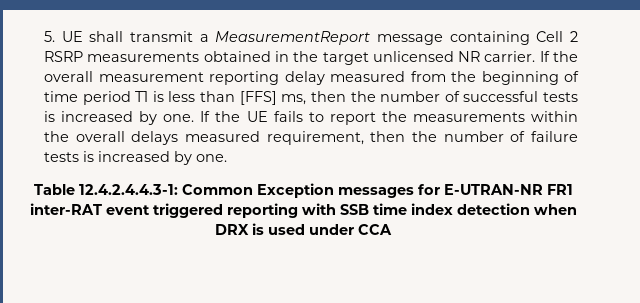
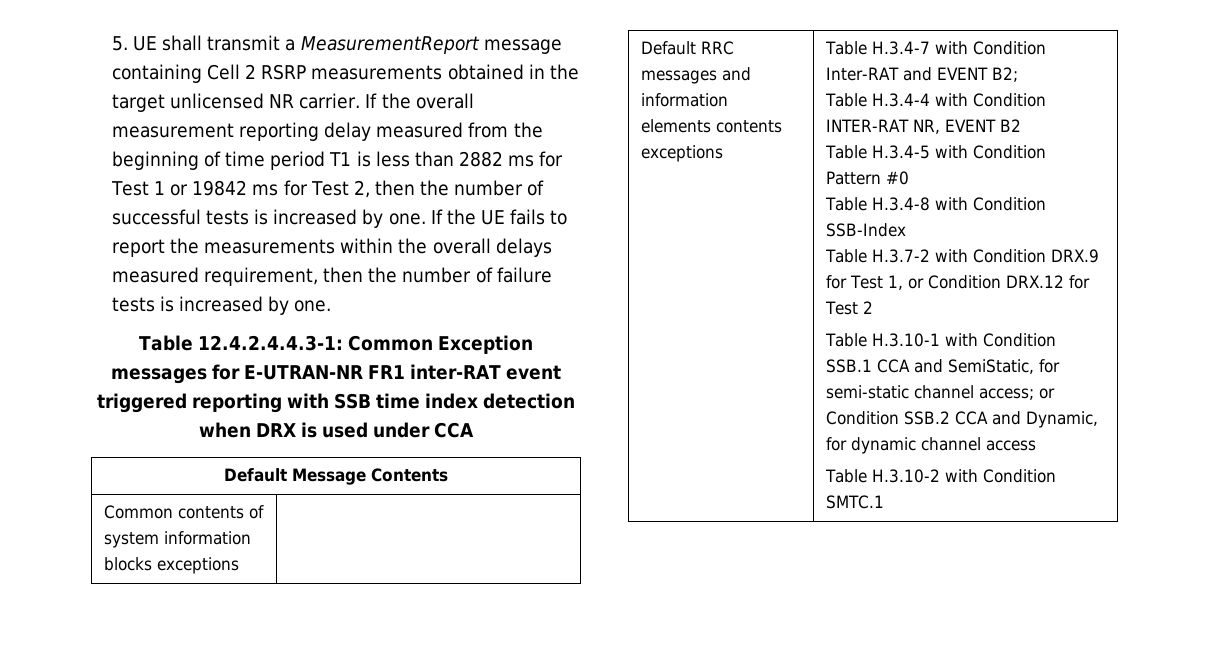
- If the overall measurement reporting delay measured from the beginning of time period T1 is less than [FFS] ms, then the number of successful tests is increased by one.
+ If the overall measurement reporting delay measured from the beginning of time period T1 is less than 2882 ms for Test 1 or 19842 ms for Test 2, then the number of successful tests is increased by one.
+ Default Message Contents
+ Common contents of system information blocks exceptions |
+ Default RRC messages and information elements contents exceptions | Table H.3.4-7 with Condition Inter-RAT and EVENT B2;
+ Table H.3.4-4 with Condition INTER-RAT NR, EVENT B2
+ Table H.3.4-5 with Condition Pattern #0
+ Table H.3.4-8 with Condition SSB-Index
+ Table H.3.7-2 with Condition DRX.9 for Test 1, or Condition DRX.12 for Test 2
+ Table H.3.10-1 with Condition SSB.1 CCA and SemiStatic, for semi-static channel access; or Condition SSB.2 CCA and Dynamic, for dynamic channel access
+ Table H.3.10-2 with Condition SMTC.1

